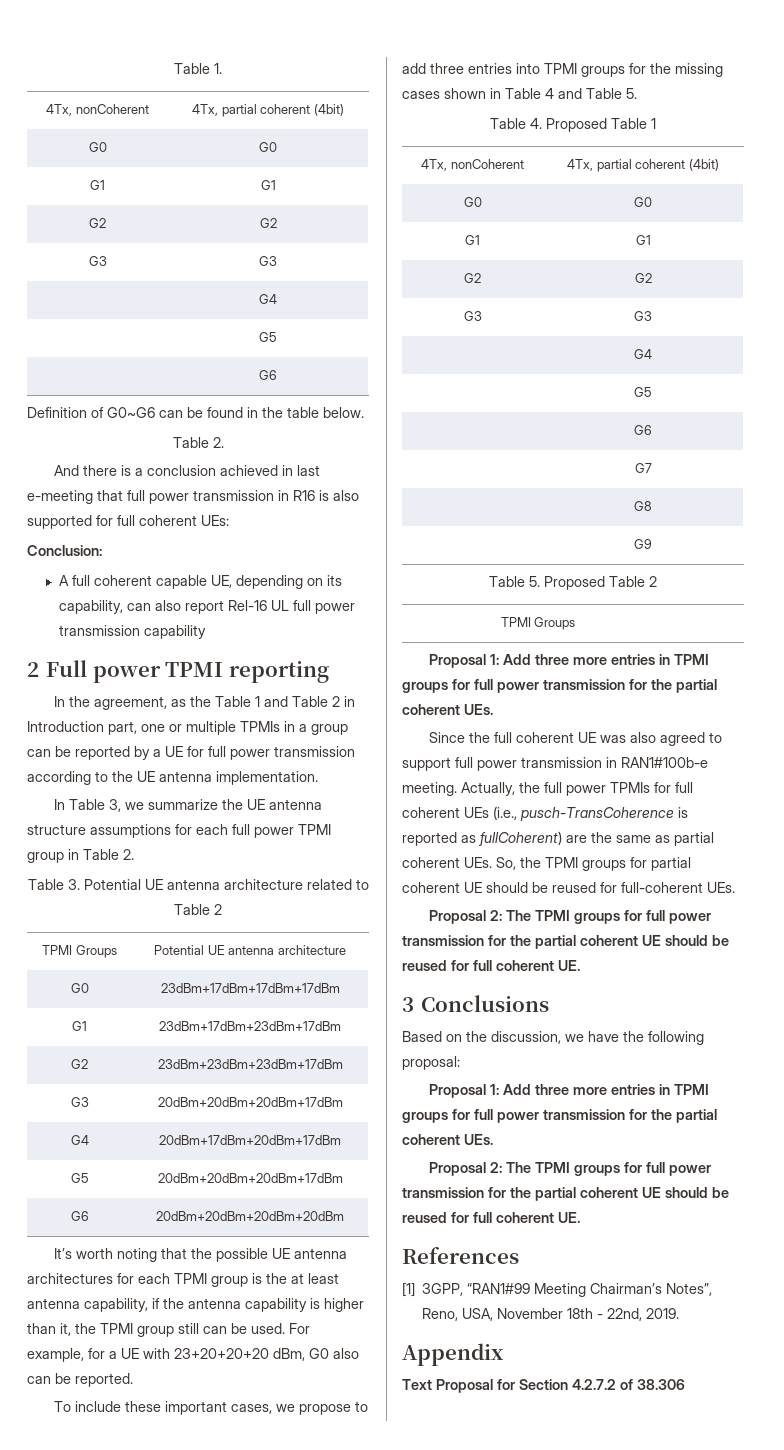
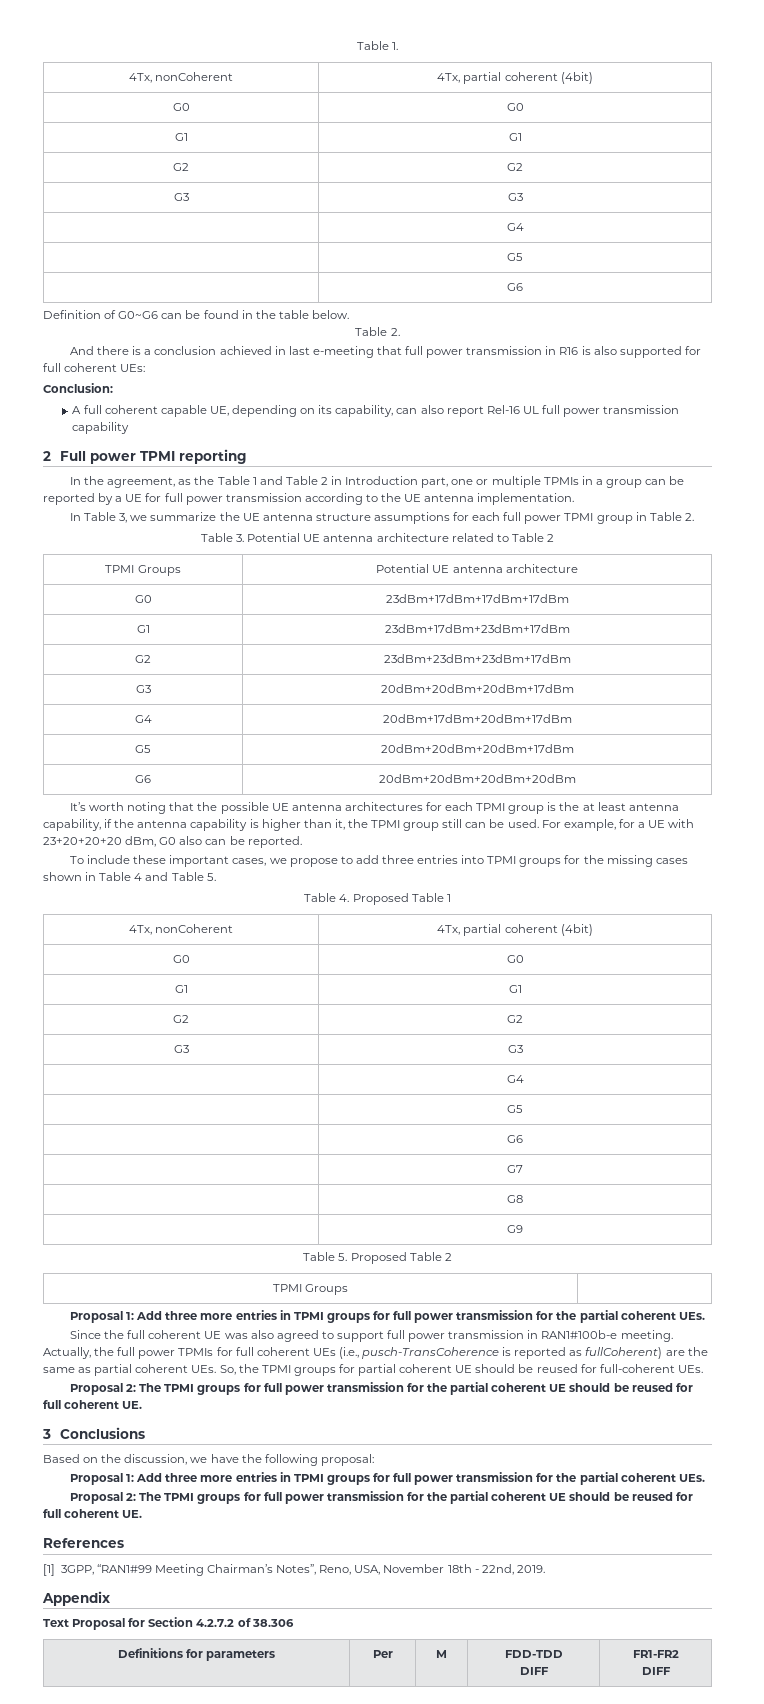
+ Definitions for parameters | Per | M | FDD-TDD
+ DIFF | FR1-FR2
+ DIFF

